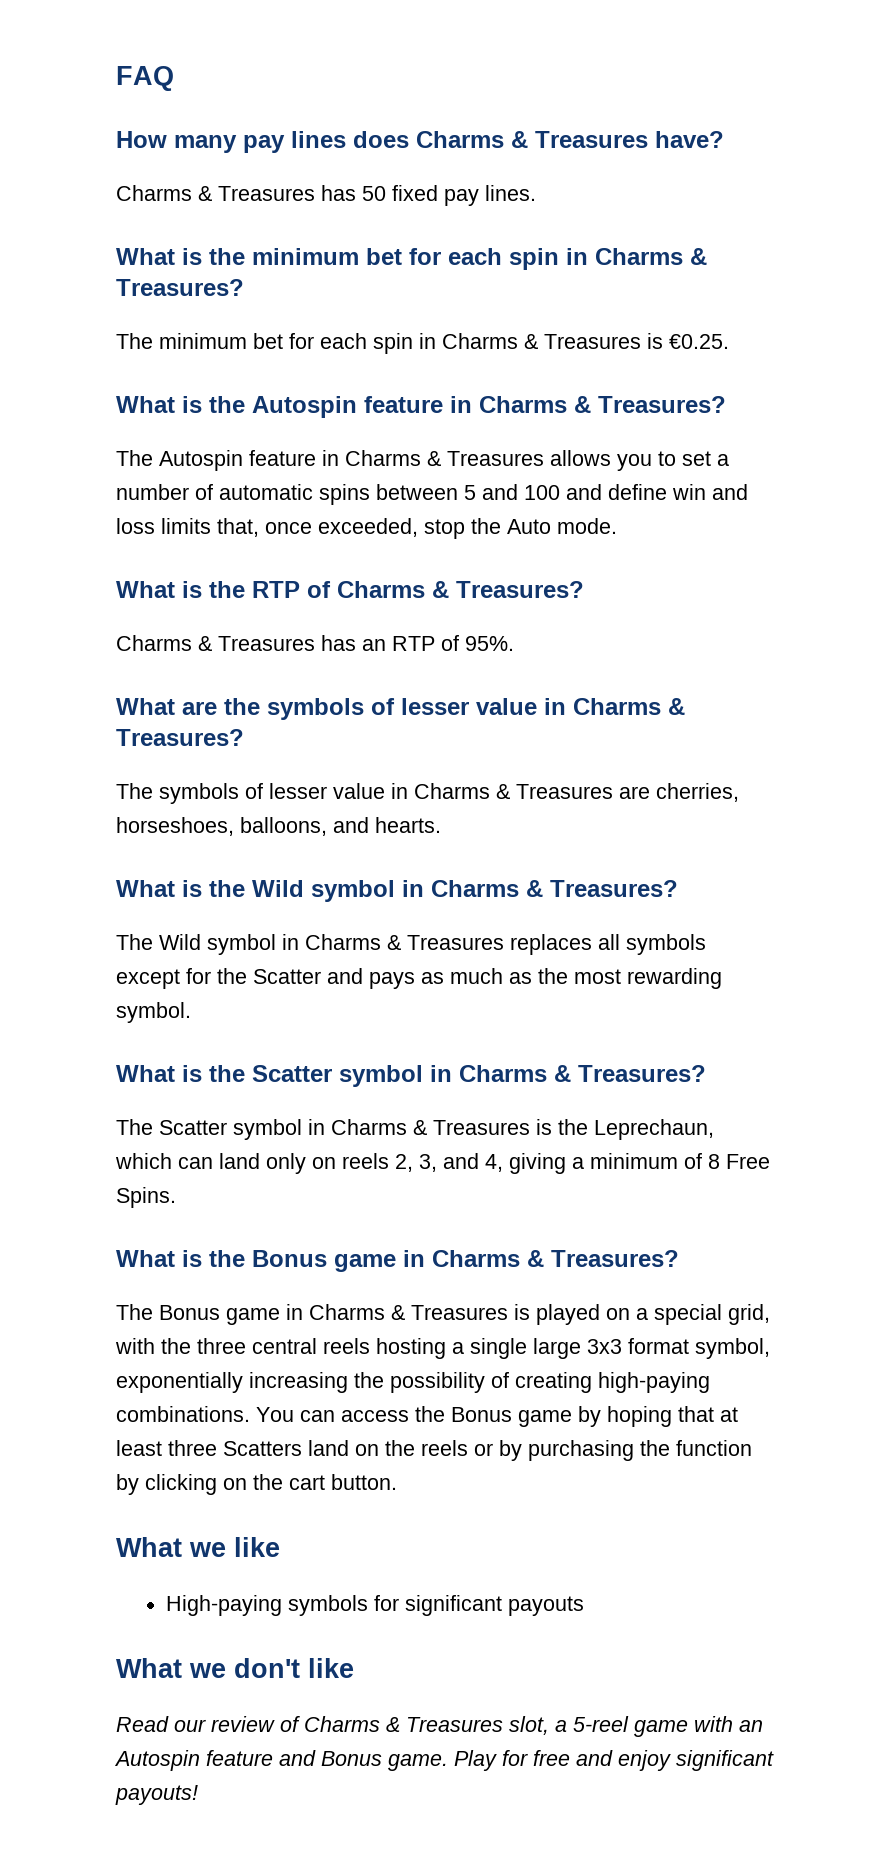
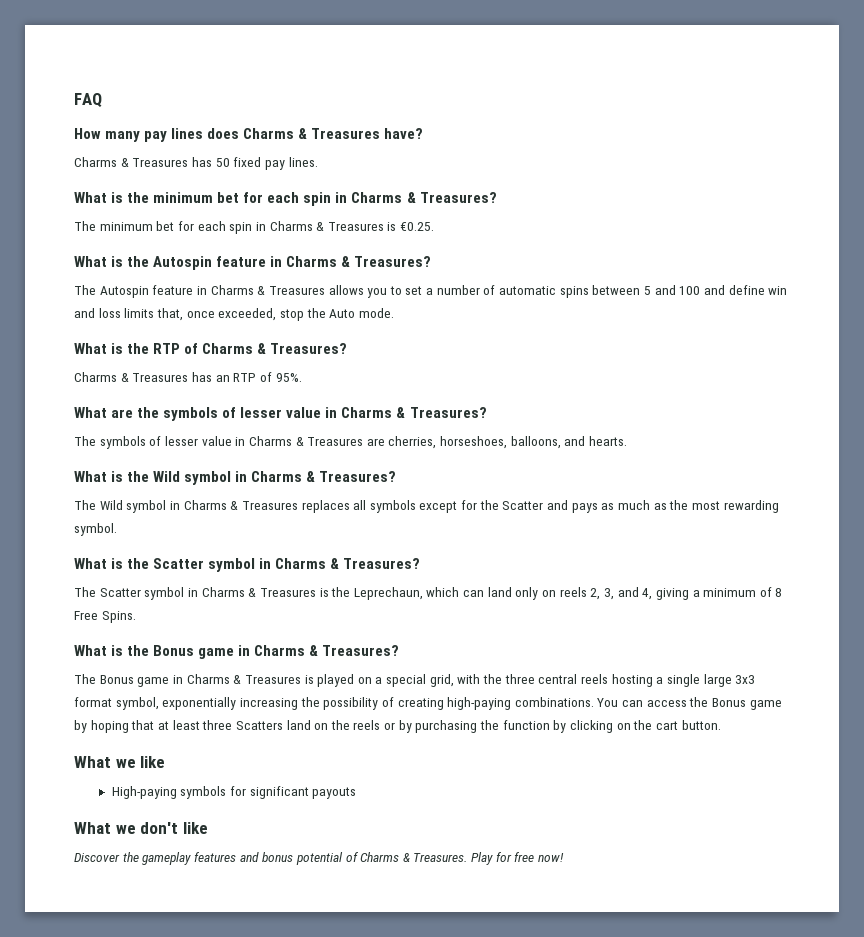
- Read our review of Charms & Treasures slot, a 5-reel game with an Autospin feature and Bonus game. Play for free and enjoy significant payouts!
+ Discover the gameplay features and bonus potential of Charms & Treasures. Play for free now!

